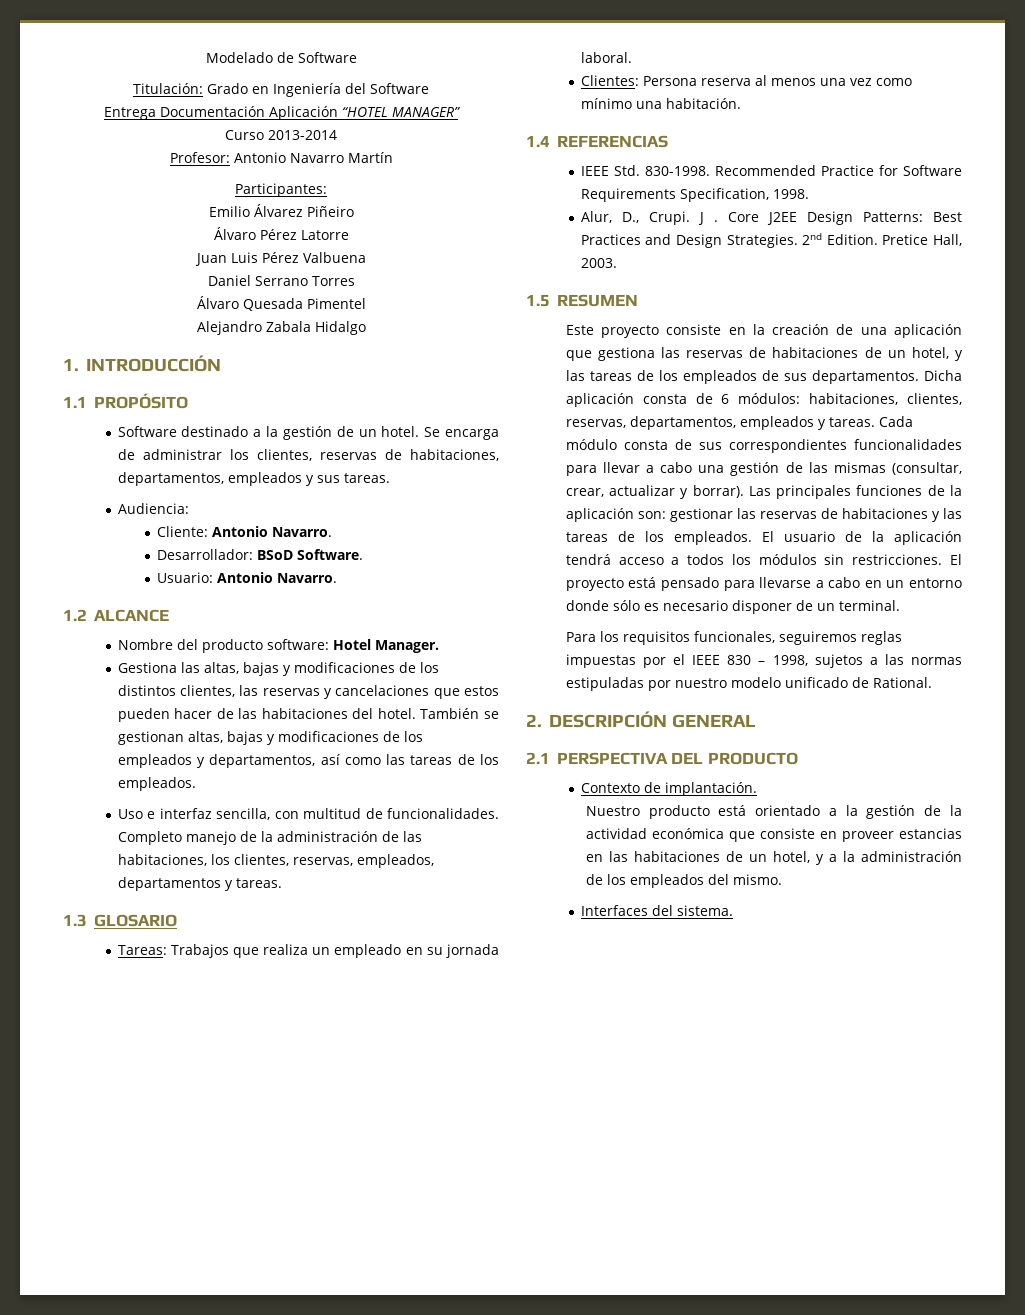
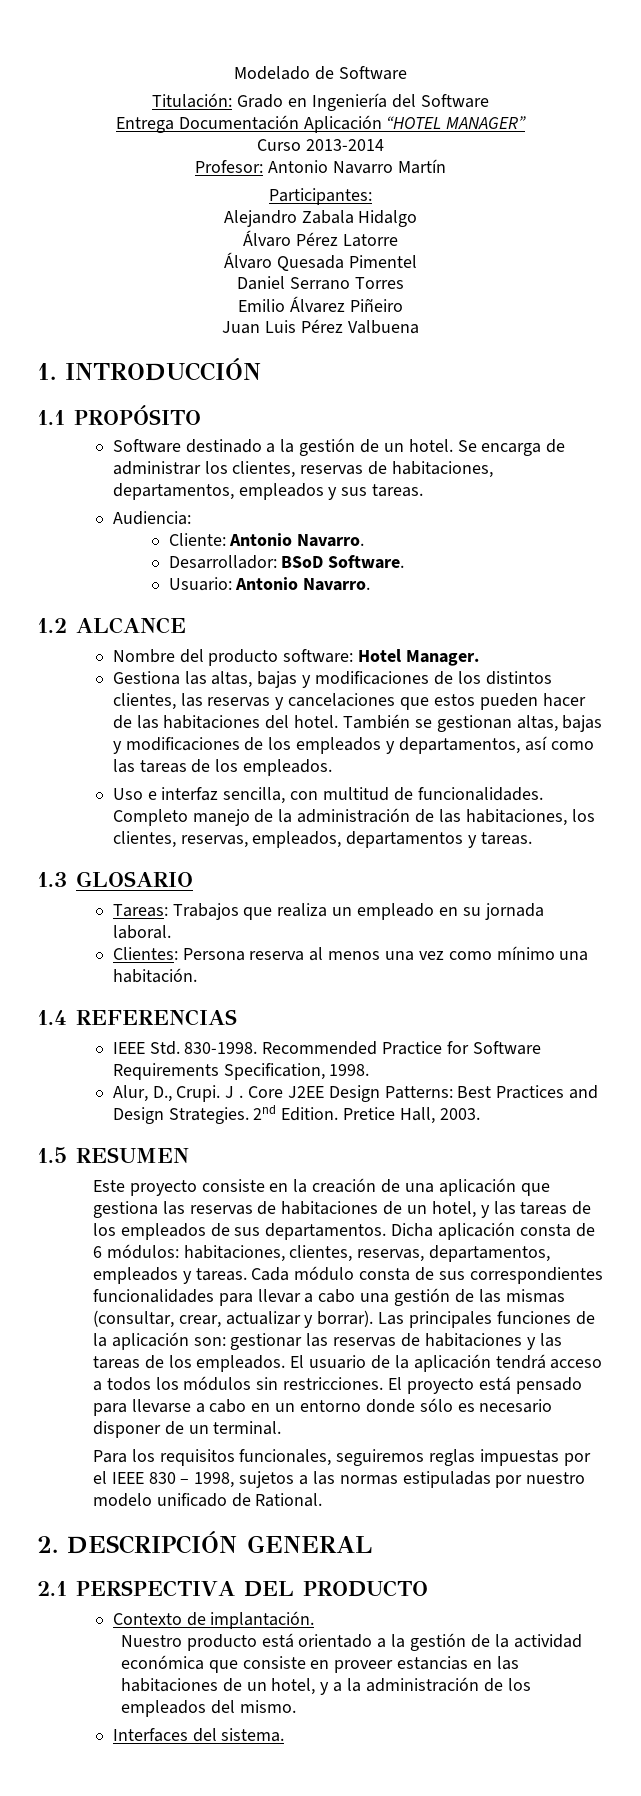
- Emilio Álvarez Piñeiro
+ Alejandro Zabala Hidalgo
- Juan Luis Pérez Valbuena
+ Álvaro Quesada Pimentel
- Álvaro Quesada Pimentel
- Alejandro Zabala Hidalgo
+ Emilio Álvarez Piñeiro
+ Juan Luis Pérez Valbuena

